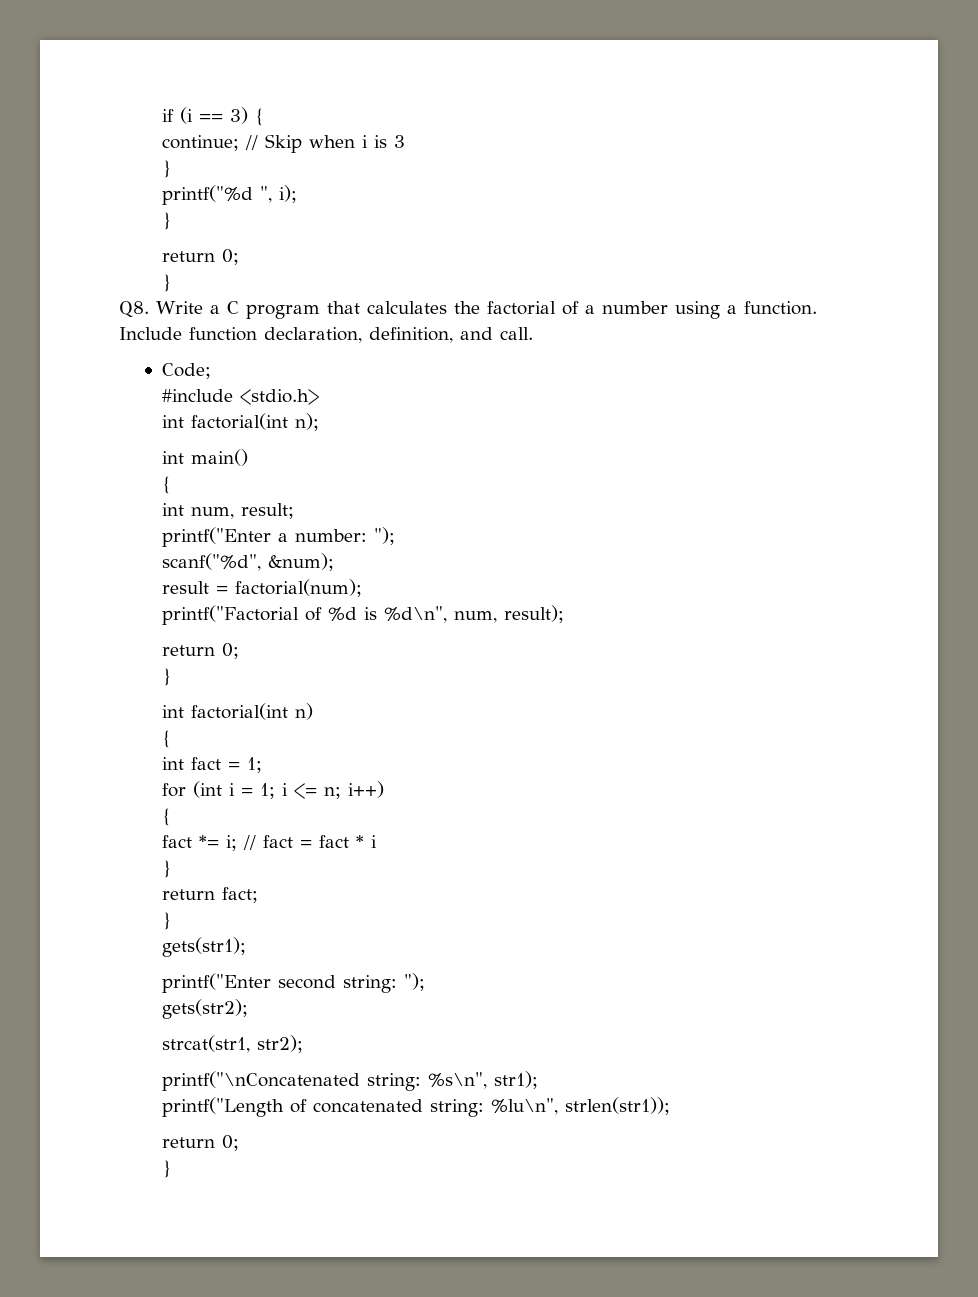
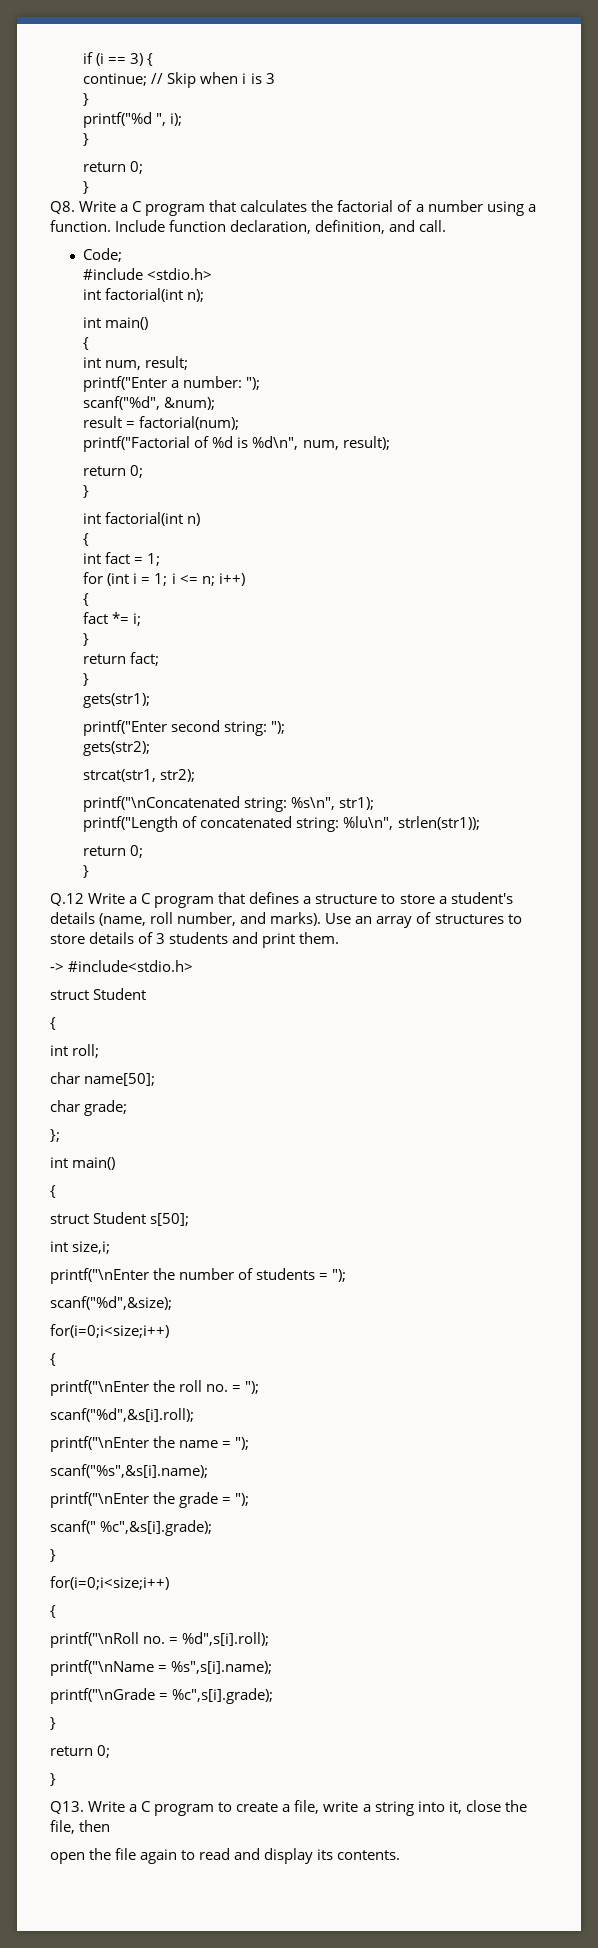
- fact *= i; // fact = fact * i
+ fact *= i;
+ Q.12 Write a C program that defines a structure to store a student's details (name, roll number, and marks). Use an array of structures to store details of 3 students and print them.
+ -> #include<stdio.h>
+ struct Student
+ {
+ int roll;
+ char name[50];
+ char grade;
+ };
+ int main()
+ {
+ struct Student s[50];
+ int size,i;
+ printf("\nEnter the number of students = ");
+ scanf("%d",&size);
+ for(i=0;i<size;i++)
+ {
+ printf("\nEnter the roll no. = ");
+ scanf("%d",&s[i].roll);
+ printf("\nEnter the name = ");
+ scanf("%s",&s[i].name);
+ printf("\nEnter the grade = ");
+ scanf(" %c",&s[i].grade);
+ }
+ for(i=0;i<size;i++)
+ {
+ printf("\nRoll no. = %d",s[i].roll);
+ printf("\nName = %s",s[i].name);
+ printf("\nGrade = %c",s[i].grade);
+ }
+ return 0;
+ }
+ Q13. Write a C program to create a file, write a string into it, close the file, then
+ open the file again to read and display its contents.

